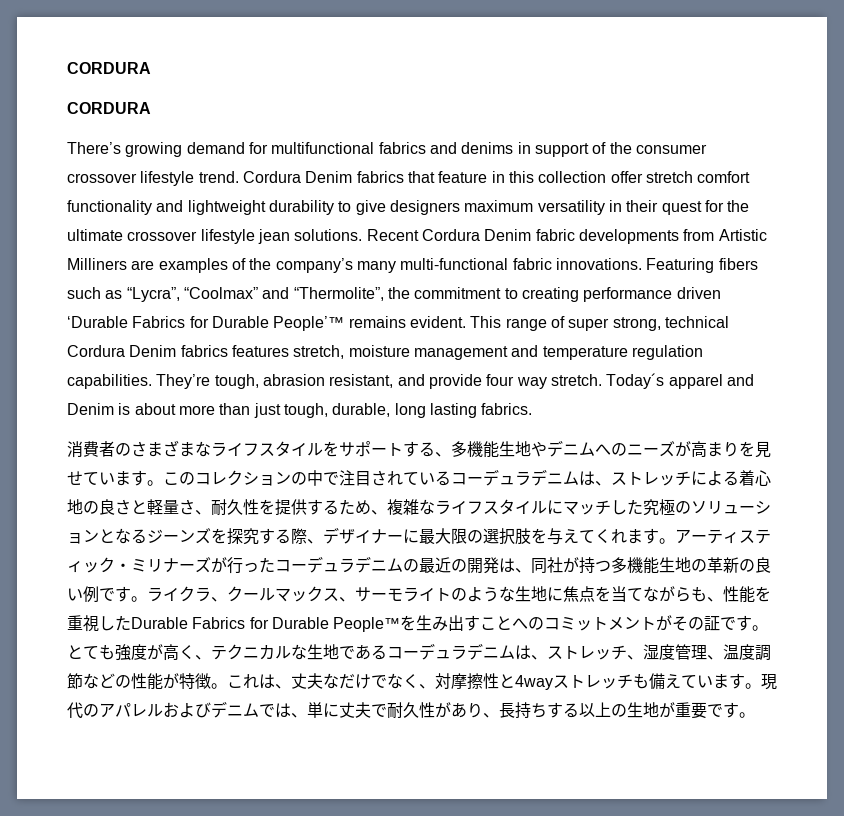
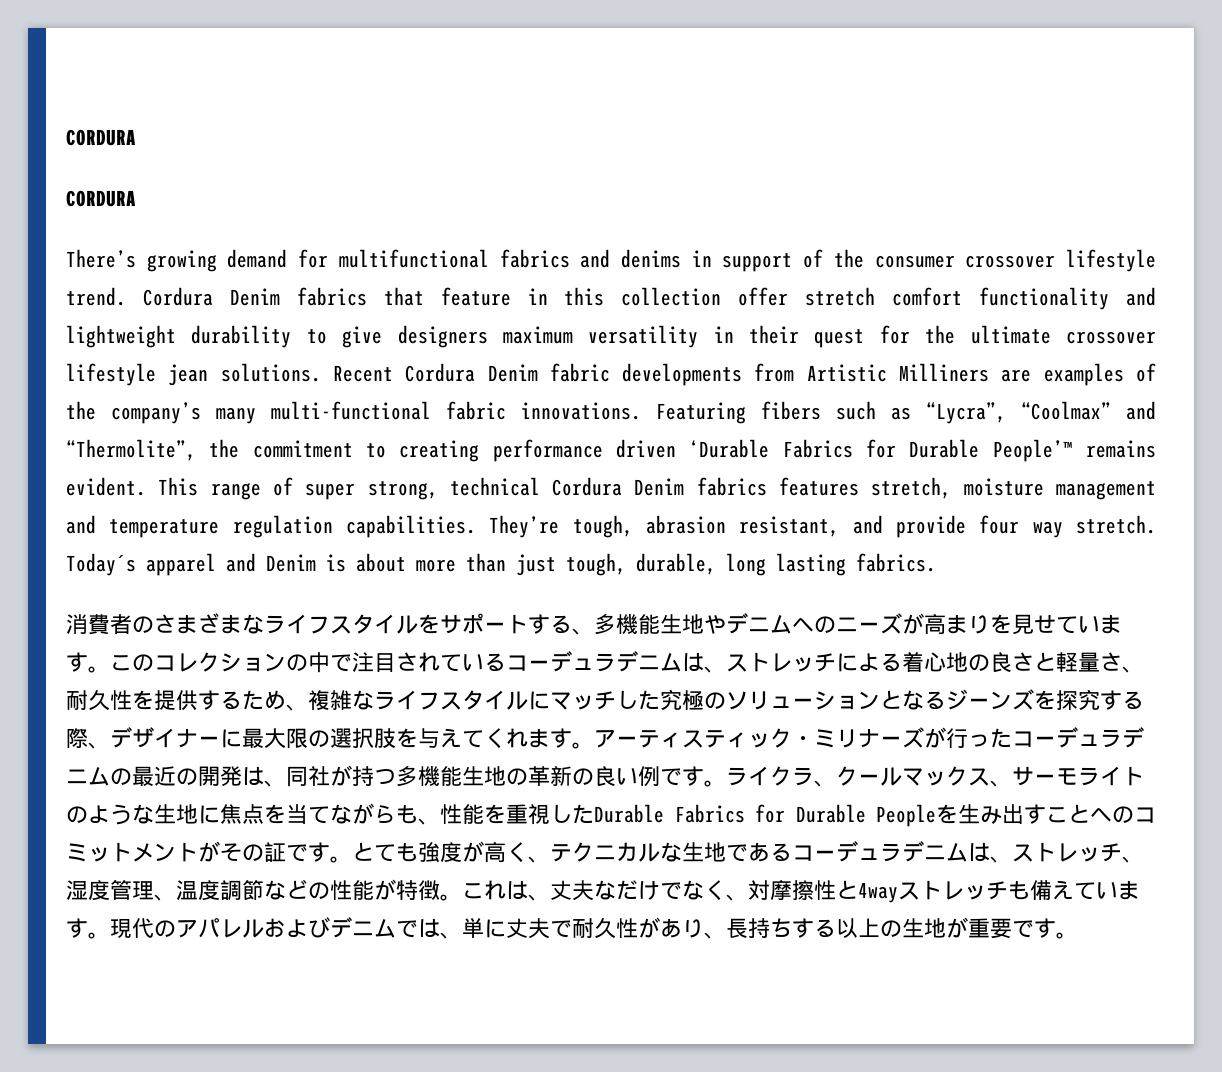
- ライクラ、クールマックス、サーモライトのような生地に焦点を当てながらも、性能を重視したDurable Fabrics for Durable People™を生み出すことへのコミットメントがその証です。
+ ライクラ、クールマックス、サーモライトのような生地に焦点を当てながらも、性能を重視したDurable Fabrics for Durable Peopleを生み出すことへのコミットメントがその証です。

